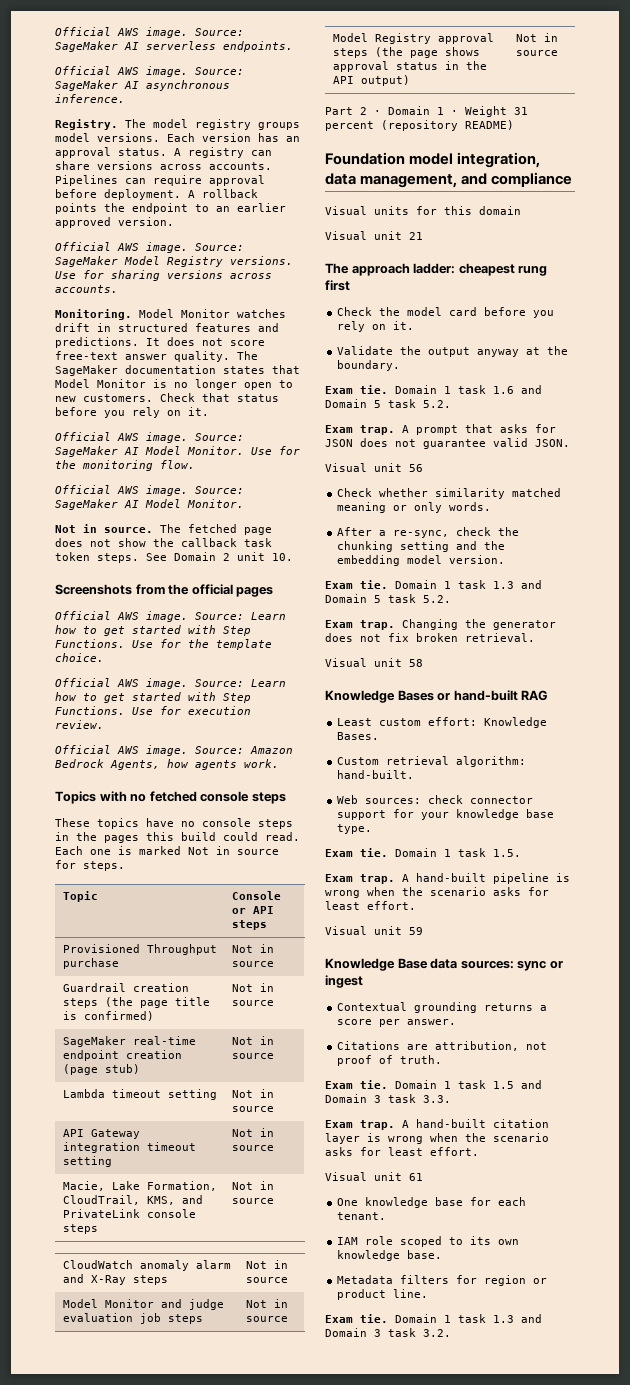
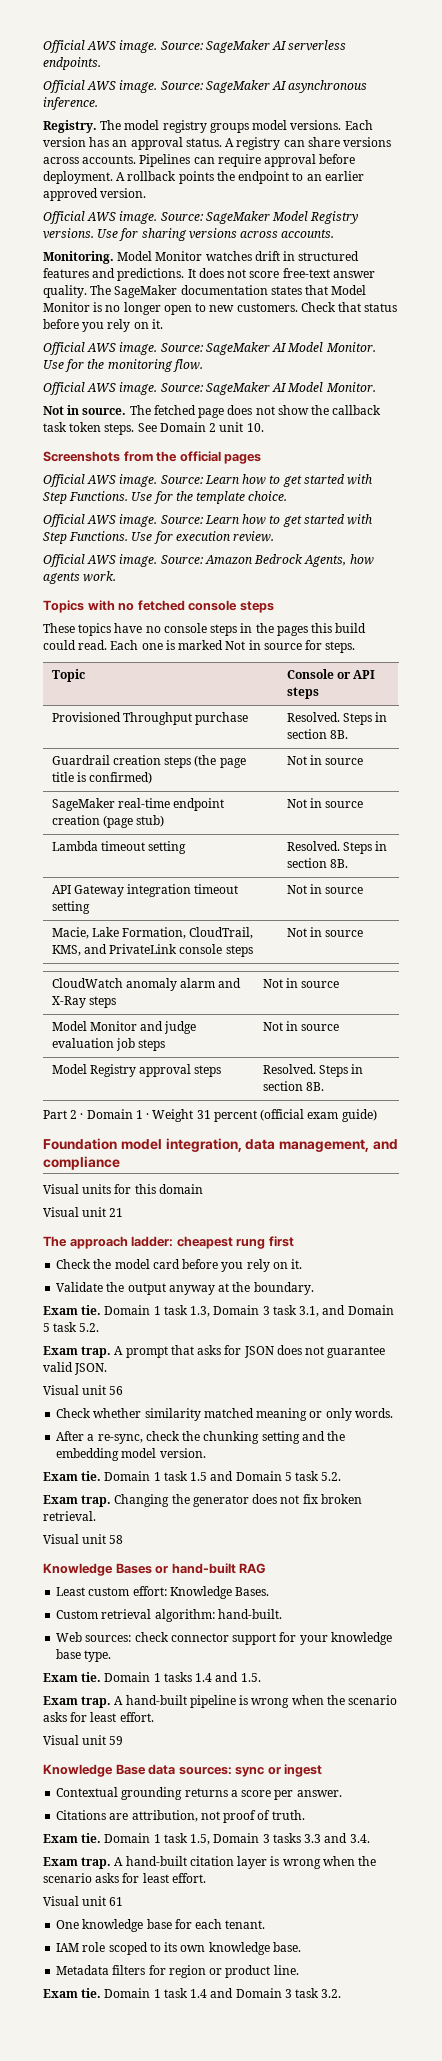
- Provisioned Throughput purchase | Not in source
+ Provisioned Throughput purchase | Resolved. Steps in section 8B.
- Lambda timeout setting | Not in source
+ Lambda timeout setting | Resolved. Steps in section 8B.
- Model Registry approval steps (the page shows approval status in the API output) | Not in source
+ Model Registry approval steps | Resolved. Steps in section 8B.
- Part 2 · Domain 1 · Weight 31 percent (repository README)
+ Part 2 · Domain 1 · Weight 31 percent (official exam guide)
- Domain 1 task 1.6 and Domain 5 task 5.2.
+ Domain 1 task 1.3, Domain 3 task 3.1, and Domain 5 task 5.2.
- Domain 1 task 1.3 and Domain 5 task 5.2.
+ Domain 1 task 1.5 and Domain 5 task 5.2.
- Domain 1 task 1.5.
+ Domain 1 tasks 1.4 and 1.5.
- Domain 1 task 1.5 and Domain 3 task 3.3.
+ Domain 1 task 1.5, Domain 3 tasks 3.3 and 3.4.
- Domain 1 task 1.3 and Domain 3 task 3.2.
+ Domain 1 task 1.4 and Domain 3 task 3.2.

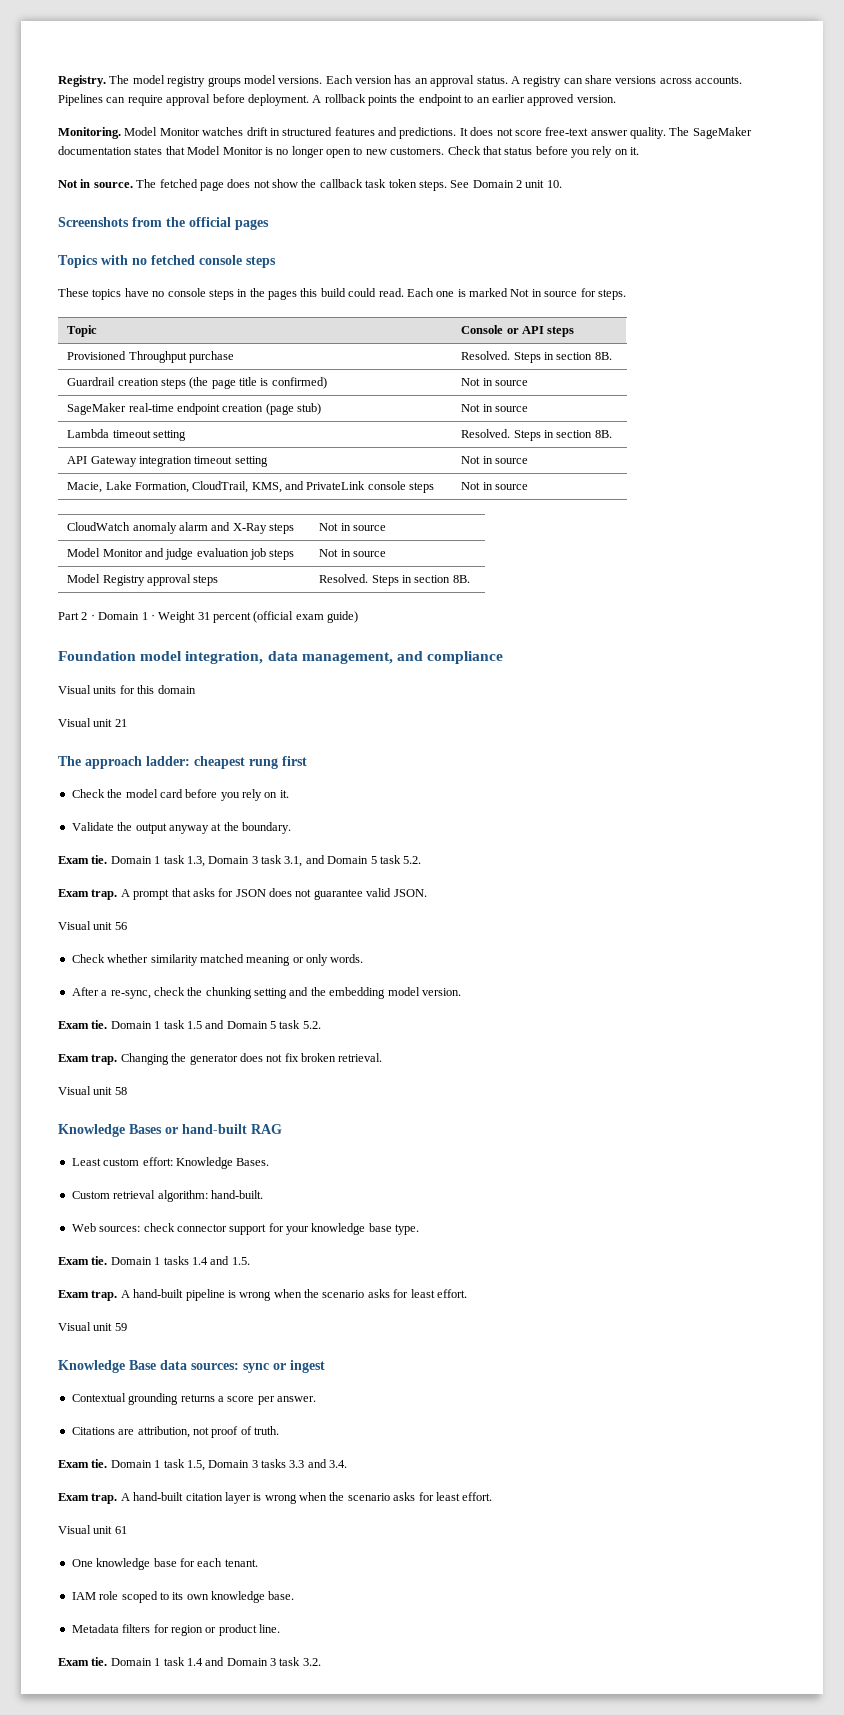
- Official AWS image. Source: SageMaker AI serverless endpoints.
- Official AWS image. Source: SageMaker AI asynchronous inference.
- Official AWS image. Source: SageMaker Model Registry versions. Use for sharing versions across accounts.
- Official AWS image. Source: SageMaker AI Model Monitor. Use for the monitoring flow.
- Official AWS image. Source: SageMaker AI Model Monitor.
- Official AWS image. Source: Learn how to get started with Step Functions. Use for the template choice.
- Official AWS image. Source: Learn how to get started with Step Functions. Use for execution review.
- Official AWS image. Source: Amazon Bedrock Agents, how agents work.

